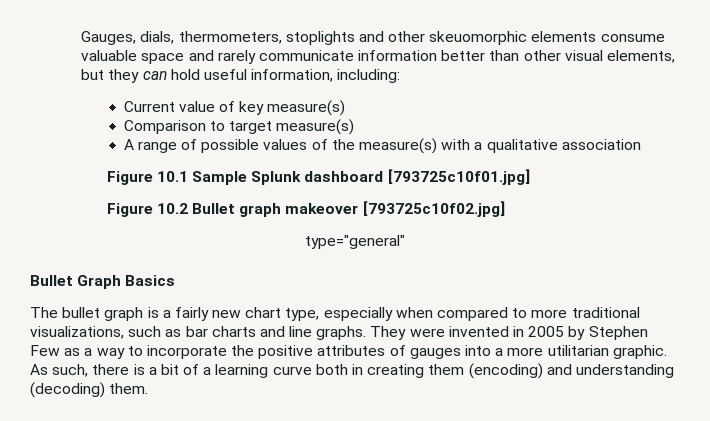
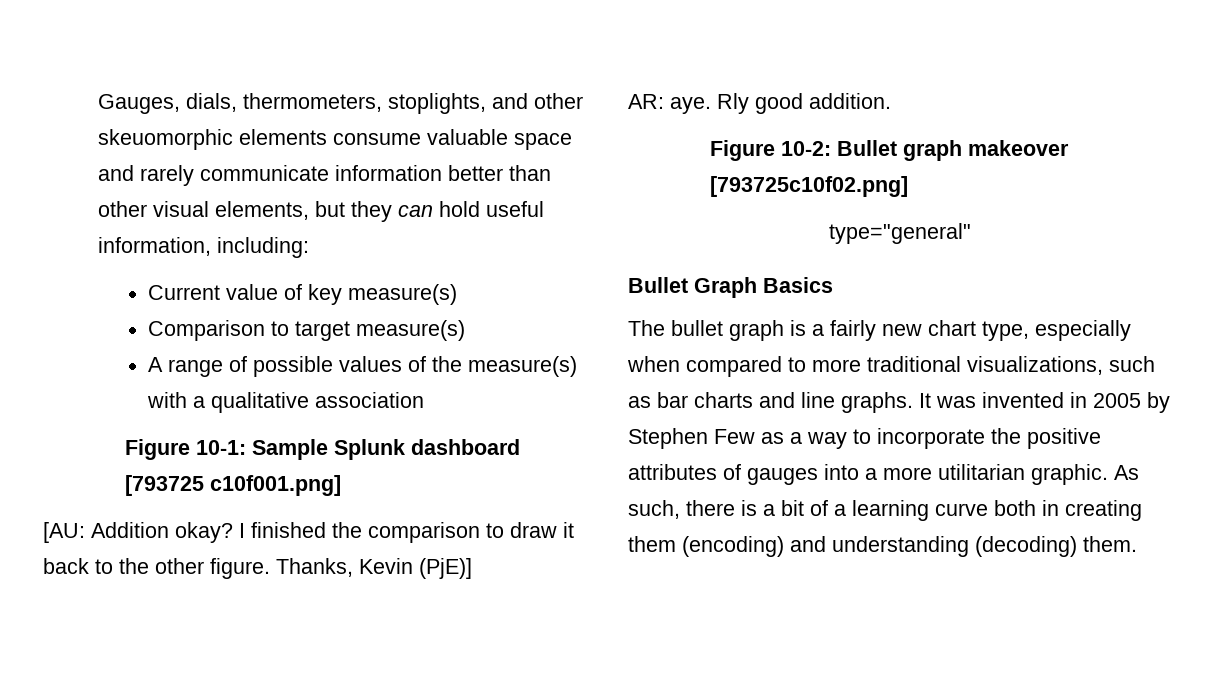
- Gauges, dials, thermometers, stoplights and other skeuomorphic elements consume valuable space and rarely communicate information better than other visual elements, but they can hold useful information, including:
+ Gauges, dials, thermometers, stoplights, and other skeuomorphic elements consume valuable space and rarely communicate information better than other visual elements, but they can hold useful information, including:
- Figure 10.1 Sample Splunk dashboard [793725c10f01.jpg]
- Figure 10.2 Bullet graph makeover [793725c10f02.jpg]
+ Figure 10-1: Sample Splunk dashboard [793725 c10f001.png]
+ [AU: Addition okay? I finished the comparison to draw it back to the other figure. Thanks, Kevin (PjE)]
+ AR: aye. Rly good addition.
+ Figure 10-2: Bullet graph makeover [793725c10f02.png]
- They were invented in 2005 by Stephen Few as a way to incorporate the positive attributes of gauges into a more utilitarian graphic.
+ It was invented in 2005 by Stephen Few as a way to incorporate the positive attributes of gauges into a more utilitarian graphic.

